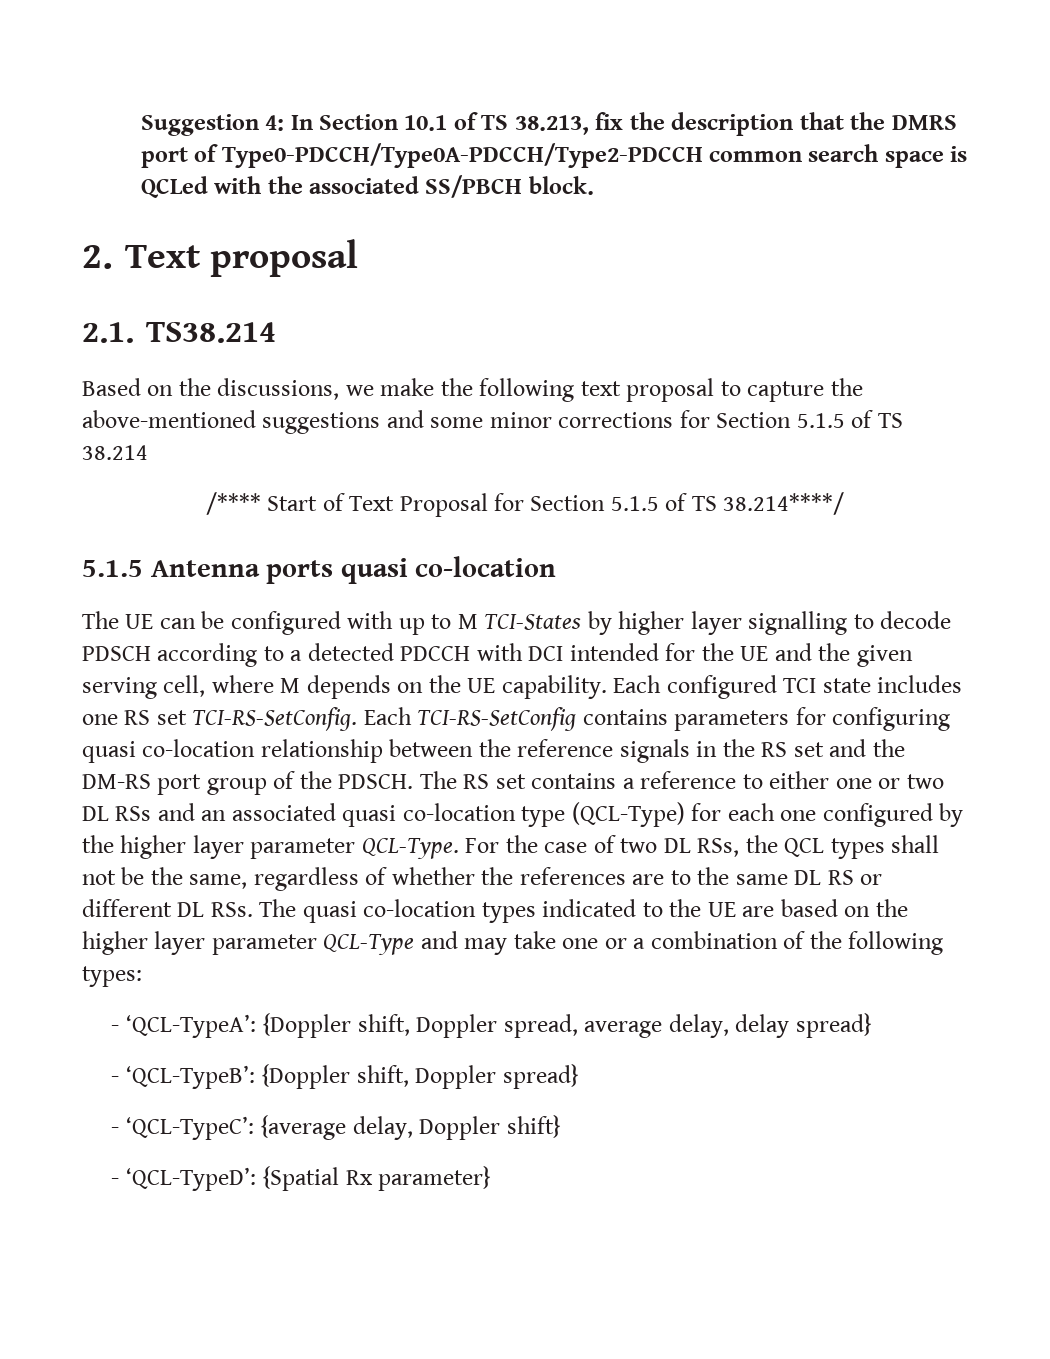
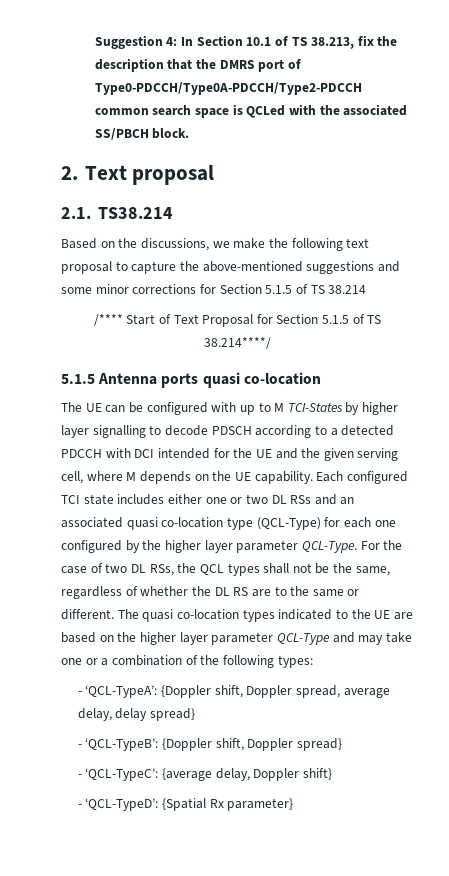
- Each configured TCI state includes one RS set TCI-RS-SetConfig. Each TCI-RS-SetConfig contains parameters for configuring quasi co-location relationship between the reference signals in the RS set and the DM-RS port group of the PDSCH. The RS set contains a reference to either one or two DL RSs and an associated quasi co-location type (QCL-Type) for each one configured by the higher layer parameter QCL-Type.
+ Each configured TCI state includes either one or two DL RSs and an associated quasi co-location type (QCL-Type) for each one configured by the higher layer parameter QCL-Type.
- For the case of two DL RSs, the QCL types shall not be the same, regardless of whether the references are to the same DL RS or different DL RSs. The quasi co-location types indicated to the UE are based on the higher layer parameter QCL-Type and may take one or a combination of the following types:
+ For the case of two DL RSs, the QCL types shall not be the same, regardless of whether the DL RS are to the same or different. The quasi co-location types indicated to the UE are based on the higher layer parameter QCL-Type and may take one or a combination of the following types:

